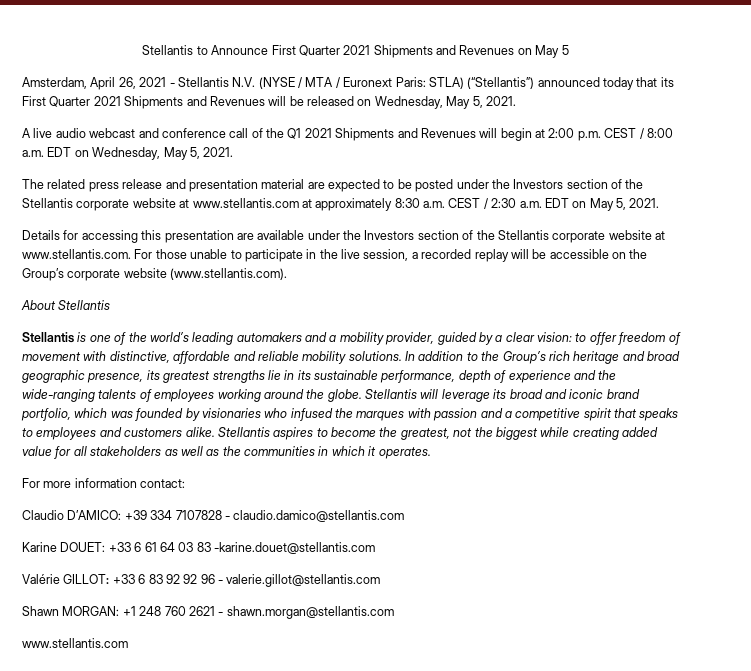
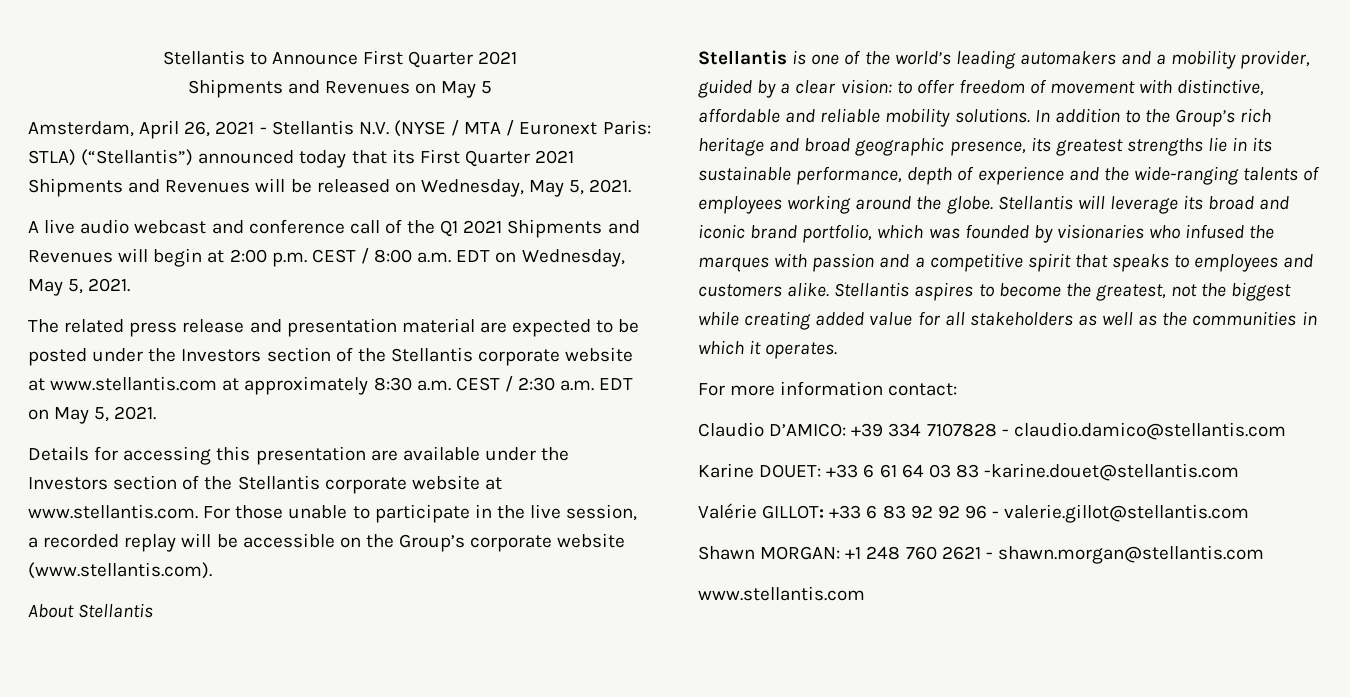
- Stellantis to Announce First Quarter 2021 Shipments and Revenues on May 5
+ Stellantis to Announce First Quarter 2021
+ Shipments and Revenues on May 5

